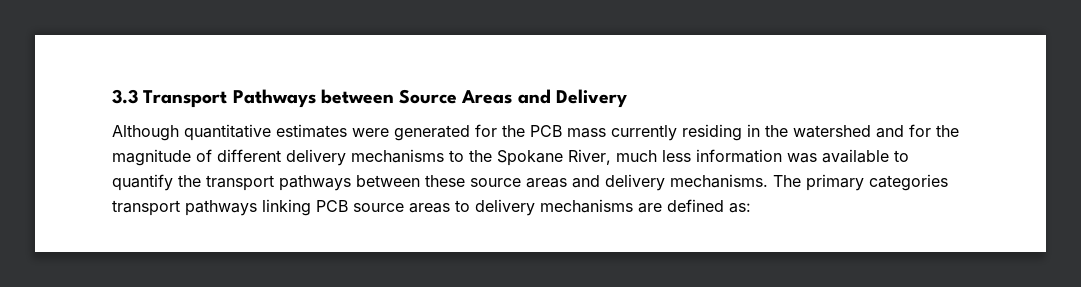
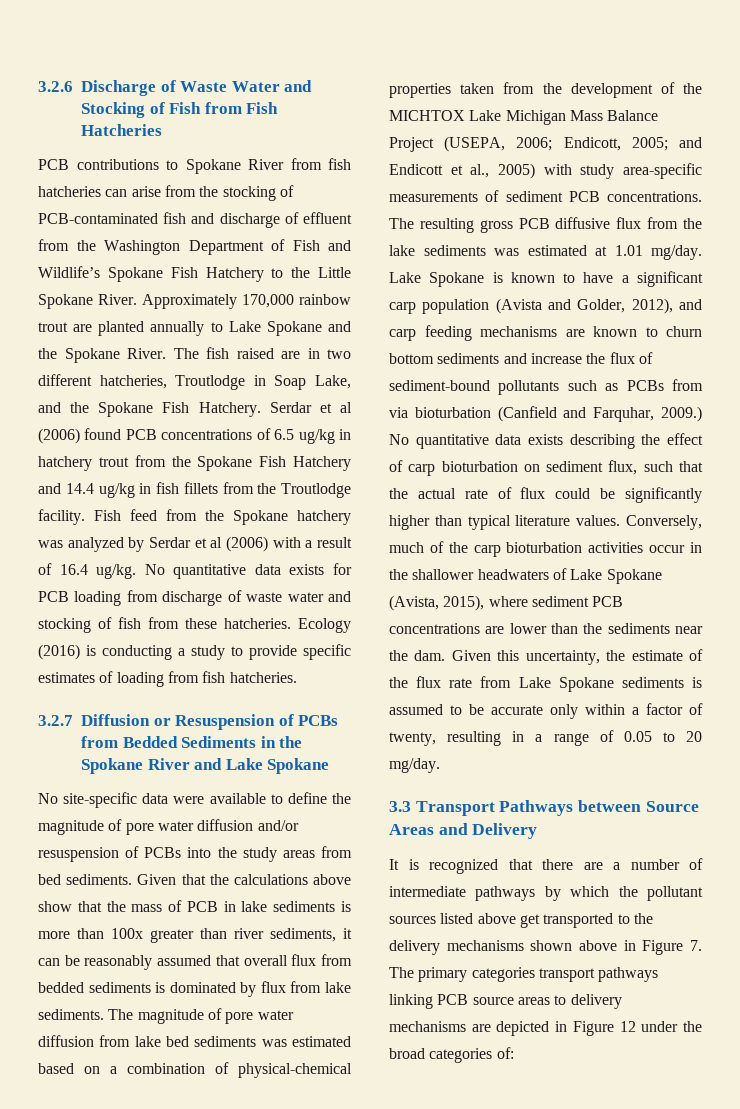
+ 3.2.6 Discharge of Waste Water and Stocking of Fish from Fish Hatcheries
+ PCB contributions to Spokane River from fish hatcheries can arise from the stocking of PCB-contaminated fish and discharge of effluent from the Washington Department of Fish and Wildlife’s Spokane Fish Hatchery to the Little Spokane River. Approximately 170,000 rainbow trout are planted annually to Lake Spokane and the Spokane River. The fish raised are in two different hatcheries, Troutlodge in Soap Lake, and the Spokane Fish Hatchery. Serdar et al (2006) found PCB concentrations of 6.5 ug/kg in hatchery trout from the Spokane Fish Hatchery and 14.4 ug/kg in fish fillets from the Troutlodge facility. Fish feed from the Spokane hatchery was analyzed by Serdar et al (2006) with a result of 16.4 ug/kg. No quantitative data exists for PCB loading from discharge of waste water and stocking of fish from these hatcheries. Ecology (2016) is conducting a study to provide specific estimates of loading from fish hatcheries.
+ 3.2.7 Diffusion or Resuspension of PCBs from Bedded Sediments in the Spokane River and Lake Spokane
+ No site-specific data were available to define the magnitude of pore water diffusion and/or resuspension of PCBs into the study areas from bed sediments. Given that the calculations above show that the mass of PCB in lake sediments is more than 100x greater than river sediments, it can be reasonably assumed that overall flux from bedded sediments is dominated by flux from lake sediments. The magnitude of pore water diffusion from lake bed sediments was estimated based on a combination of physical-chemical properties taken from the development of the MICHTOX Lake Michigan Mass Balance Project (USEPA, 2006; Endicott, 2005; and Endicott et al., 2005) with study area-specific measurements of sediment PCB concentrations. The resulting gross PCB diffusive flux from the lake sediments was estimated at 1.01 mg/day. Lake Spokane is known to have a significant carp population (Avista and Golder, 2012), and carp feeding mechanisms are known to churn bottom sediments and increase the flux of sediment-bound pollutants such as PCBs from via bioturbation (Canfield and Farquhar, 2009.) No quantitative data exists describing the effect of carp bioturbation on sediment flux, such that the actual rate of flux could be significantly higher than typical literature values. Conversely, much of the carp bioturbation activities occur in the shallower headwaters of Lake Spokane (Avista, 2015), where sediment PCB concentrations are lower than the sediments near the dam. Given this uncertainty, the estimate of the flux rate from Lake Spokane sediments is assumed to be accurate only within a factor of twenty, resulting in a range of 0.05 to 20 mg/day.
- Although quantitative estimates were generated for the PCB mass currently residing in the watershed and for the magnitude of different delivery mechanisms to the Spokane River, much less information was available to quantify the transport pathways between these source areas and delivery mechanisms. The primary categories transport pathways linking PCB source areas to delivery mechanisms are defined as:
+ It is recognized that there are a number of intermediate pathways by which the pollutant sources listed above get transported to the delivery mechanisms shown above in Figure 7. The primary categories transport pathways linking PCB source areas to delivery mechanisms are depicted in Figure 12 under the broad categories of:

